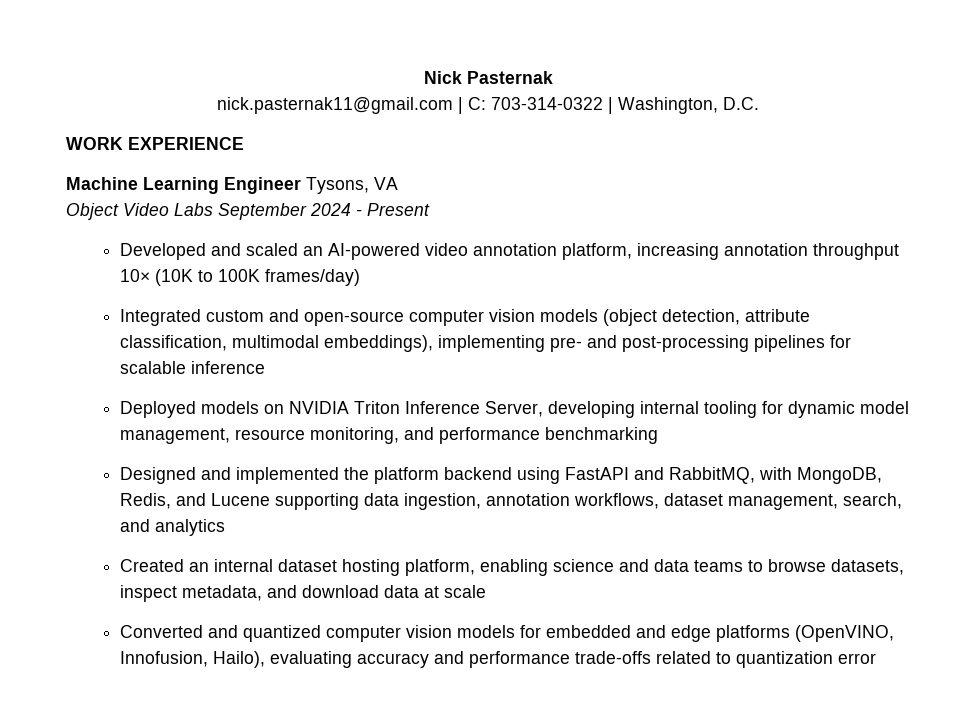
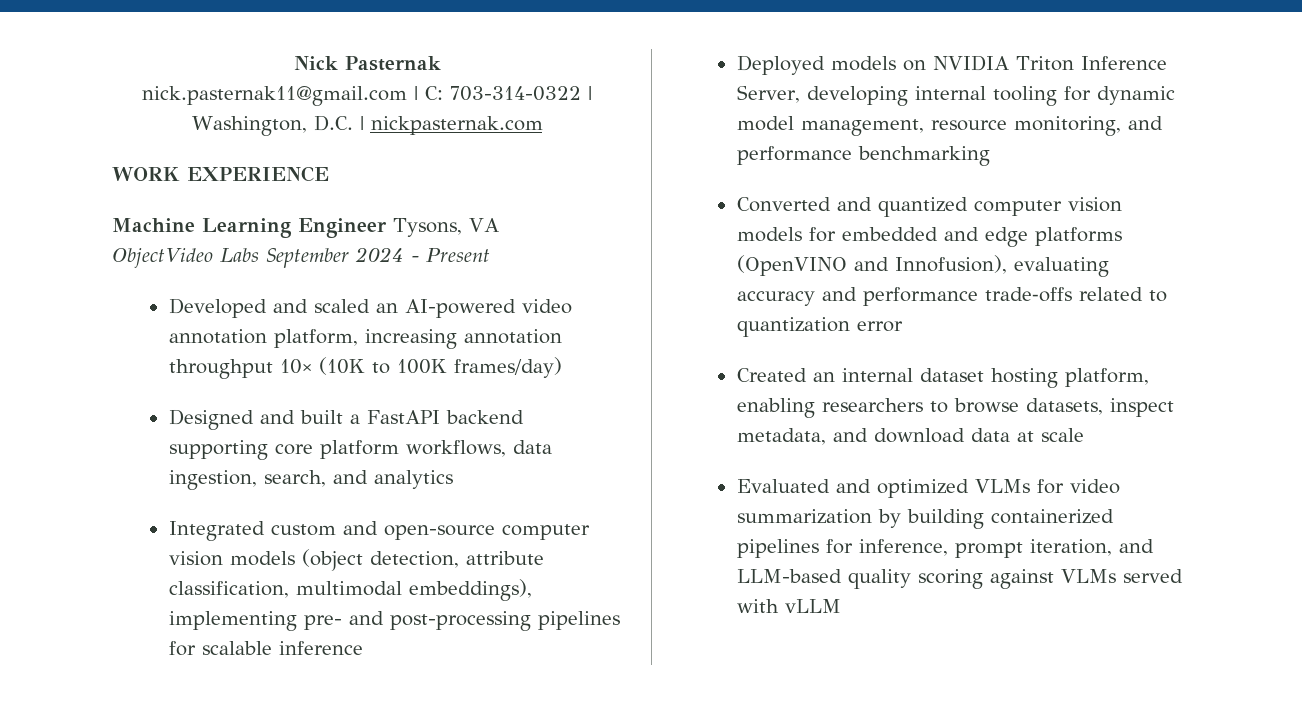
- nick.pasternak11@gmail.com | C: 703-314-0322 | Washington, D.C.
+ nick.pasternak11@gmail.com | C: 703-314-0322 | Washington, D.C. | nickpasternak.com
- Object Video Labs September 2024 - Present
+ ObjectVideo Labs September 2024 - Present
+ Designed and built a FastAPI backend supporting core platform workflows, data ingestion, search, and analytics
- Designed and implemented the platform backend using FastAPI and RabbitMQ, with MongoDB, Redis, and Lucene supporting data ingestion, annotation workflows, dataset management, search, and analytics
+ Converted and quantized computer vision models for embedded and edge platforms (OpenVINO and Innofusion), evaluating accuracy and performance trade‑offs related to quantization error
- Created an internal dataset hosting platform, enabling science and data teams to browse datasets, inspect metadata, and download data at scale
+ Created an internal dataset hosting platform, enabling researchers to browse datasets, inspect metadata, and download data at scale
- Converted and quantized computer vision models for embedded and edge platforms (OpenVINO, Innofusion, Hailo), evaluating accuracy and performance trade‑offs related to quantization error
+ Evaluated and optimized VLMs for video summarization by building containerized pipelines for inference, prompt iteration, and LLM-based quality scoring against VLMs served with vLLM

